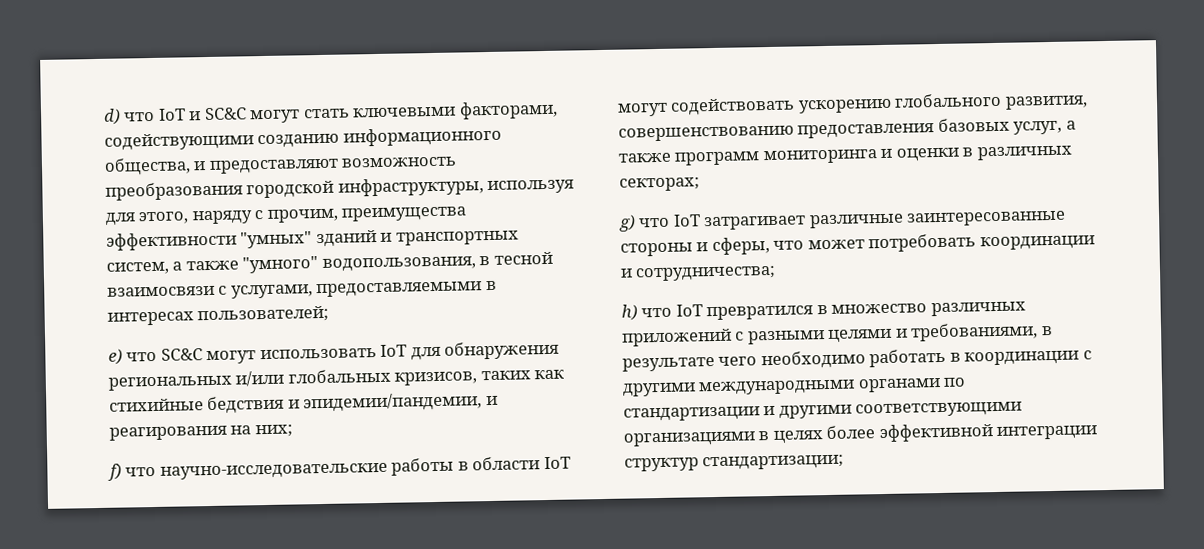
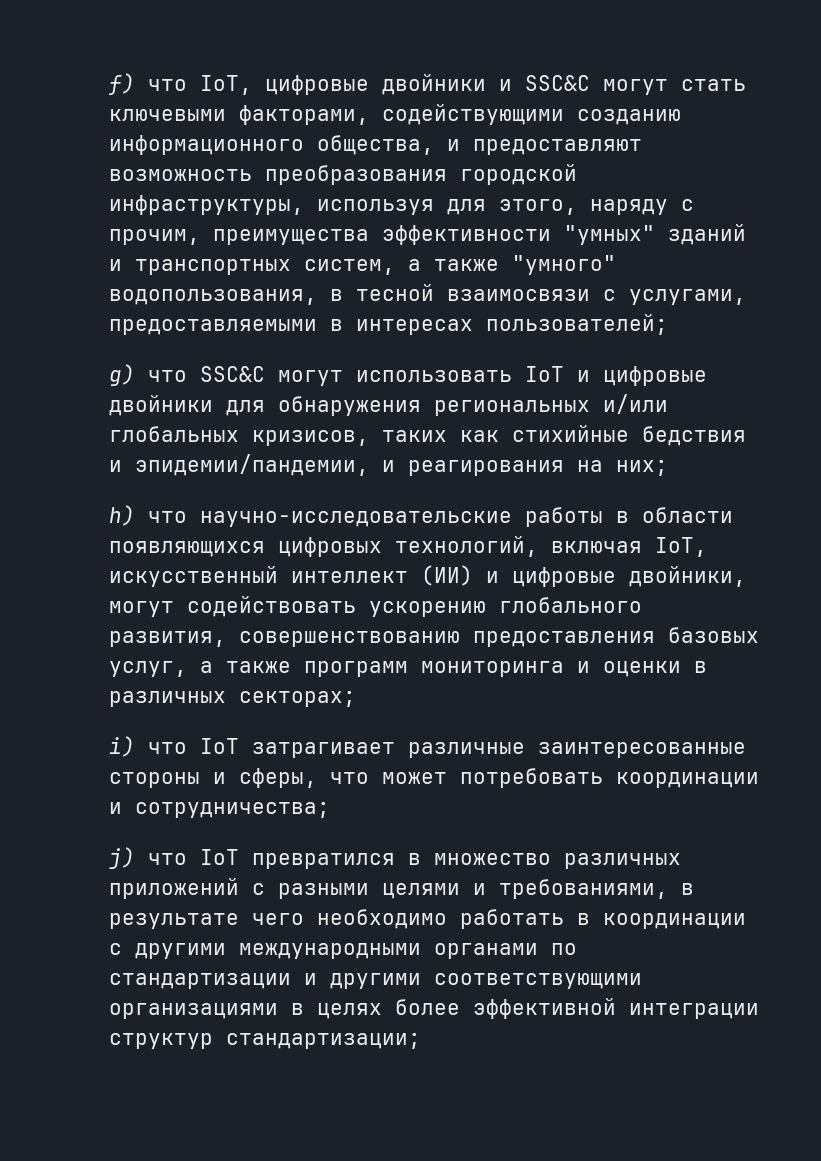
- d) что IoT и SC&C могут стать ключевыми факторами, содействующими созданию информационного общества, и предоставляют возможность преобразования городской инфраструктуры, используя для этого, наряду с прочим, преимущества эффективности "умных" зданий и транспортных систем, а также "умного" водопользования, в тесной взаимосвязи с услугами, предоставляемыми в интересах пользователей;
+ f) что IoT, цифровые двойники и SSC&C могут стать ключевыми факторами, содействующими созданию информационного общества, и предоставляют возможность преобразования городской инфраструктуры, используя для этого, наряду с прочим, преимущества эффективности "умных" зданий и транспортных систем, а также "умного" водопользования, в тесной взаимосвязи с услугами, предоставляемыми в интересах пользователей;
- e) что SC&C могут использовать IoT для обнаружения региональных и/или глобальных кризисов, таких как стихийные бедствия и эпидемии/пандемии, и реагирования на них;
+ g) что SSC&C могут использовать IoT и цифровые двойники для обнаружения региональных и/или глобальных кризисов, таких как стихийные бедствия и эпидемии/пандемии, и реагирования на них;
- f) что научно-исследовательские работы в области IoT могут содействовать ускорению глобального развития, совершенствованию предоставления базовых услуг, а также программ мониторинга и оценки в различных секторах;
+ h) что научно-исследовательские работы в области появляющихся цифровых технологий, включая IoT, искусственный интеллект (ИИ) и цифровые двойники, могут содействовать ускорению глобального развития, совершенствованию предоставления базовых услуг, а также программ мониторинга и оценки в различных секторах;
- g) что IoT затрагивает различные заинтересованные стороны и сферы, что может потребовать координации и сотрудничества;
+ i) что IoT затрагивает различные заинтересованные стороны и сферы, что может потребовать координации и сотрудничества;
- h) что IoT превратился в множество различных приложений с разными целями и требованиями, в результате чего необходимо работать в координации с другими международными органами по стандартизации и другими соответствующими организациями в целях более эффективной интеграции структур стандартизации;
+ j) что IoT превратился в множество различных приложений с разными целями и требованиями, в результате чего необходимо работать в координации с другими международными органами по стандартизации и другими соответствующими организациями в целях более эффективной интеграции структур стандартизации;

